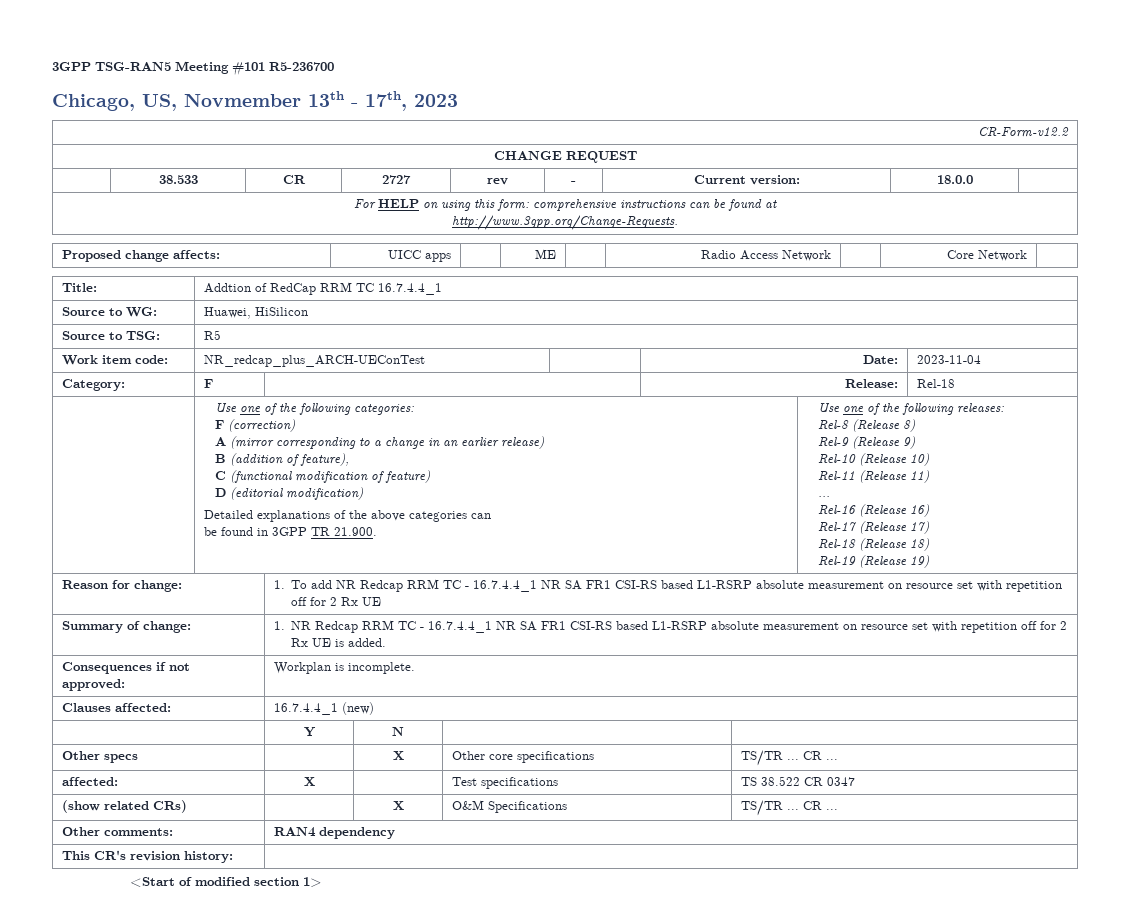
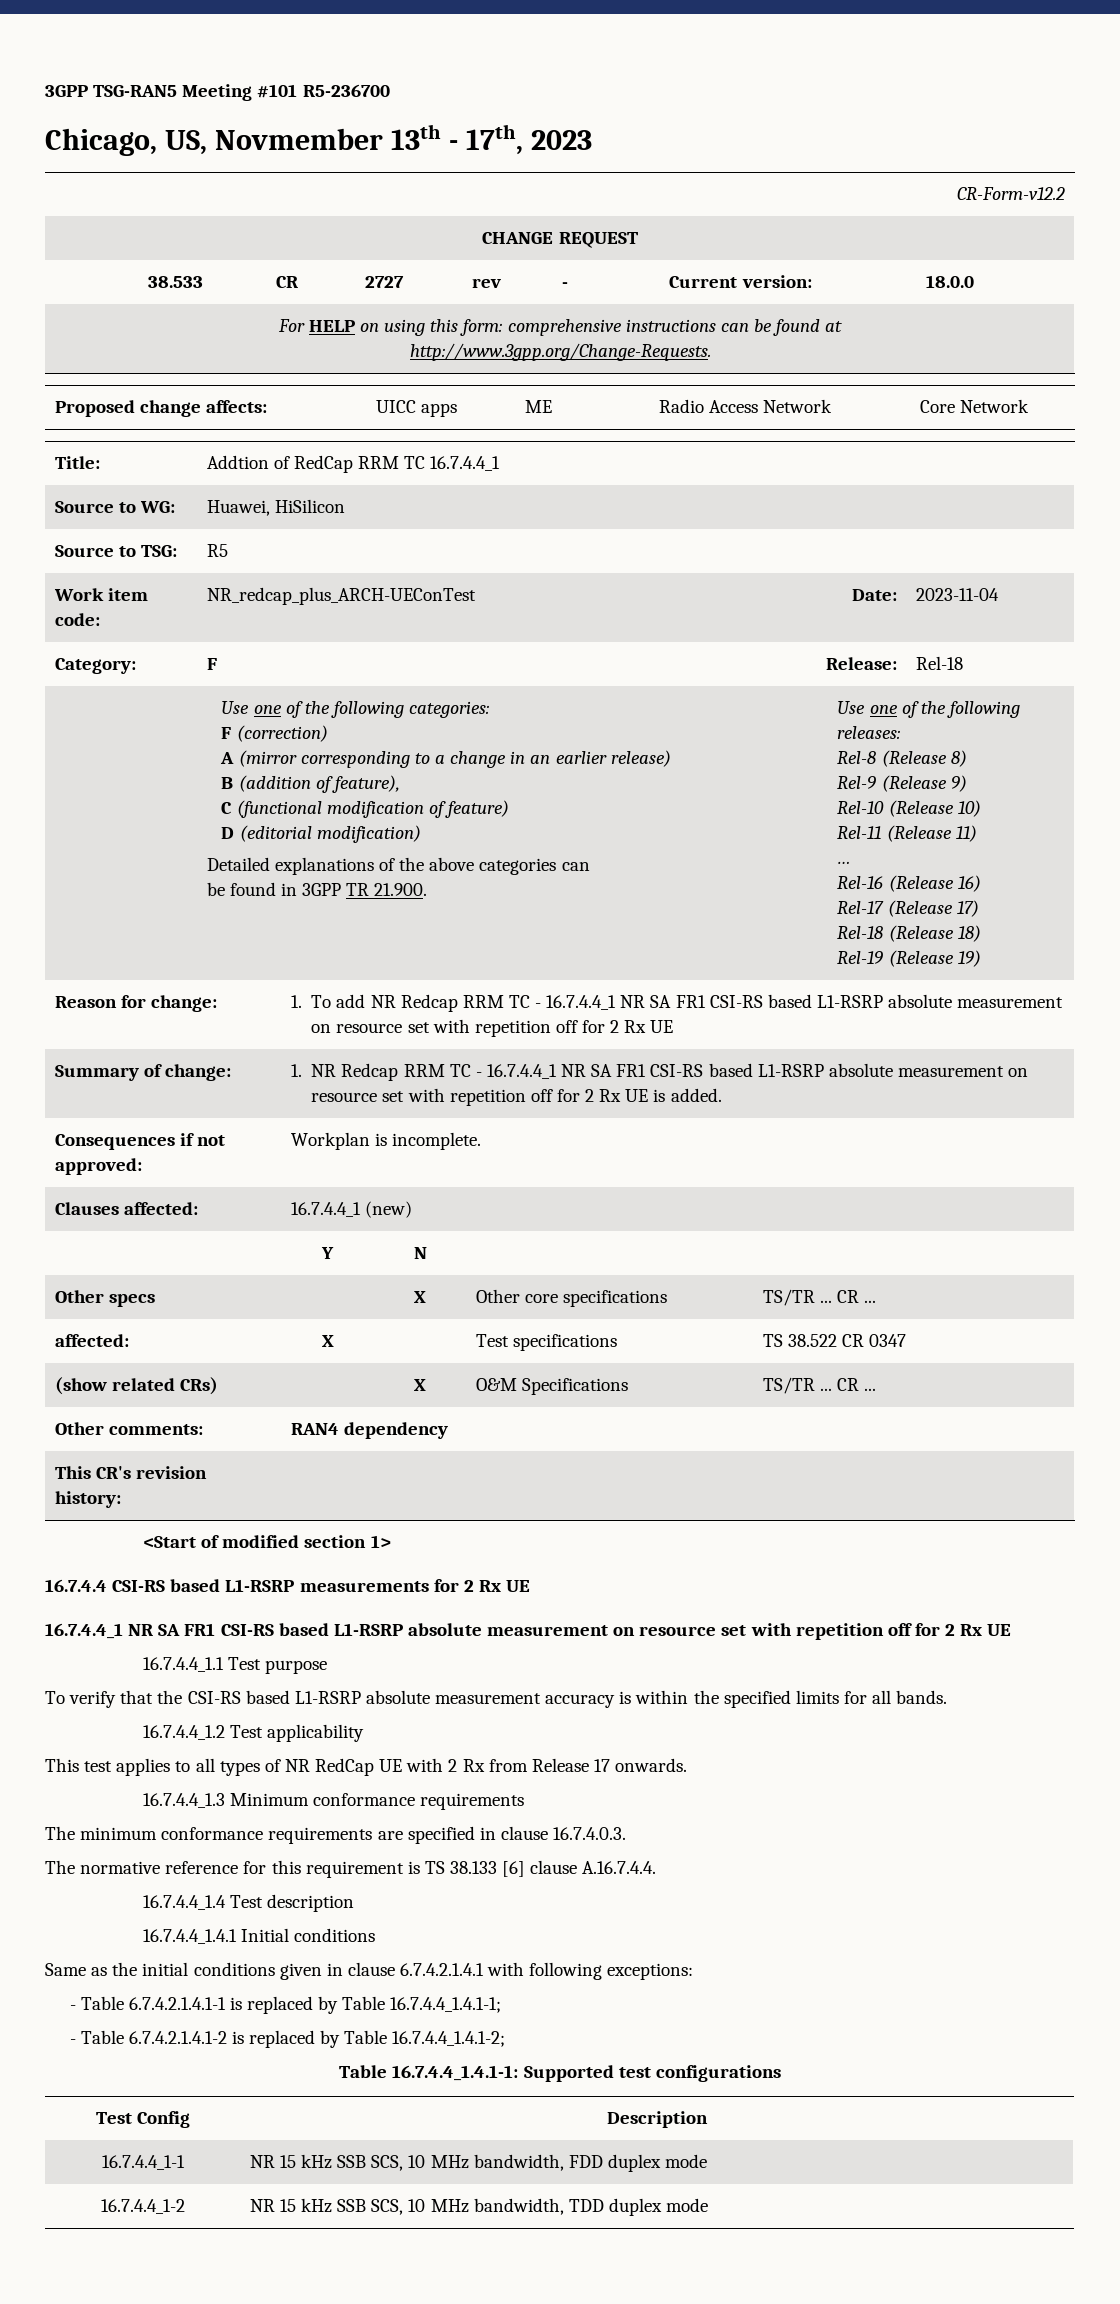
+ 16.7.4.4 CSI-RS based L1-RSRP measurements for 2 Rx UE
+ 16.7.4.4_1 NR SA FR1 CSI-RS based L1-RSRP absolute measurement on resource set with repetition off for 2 Rx UE
+ 16.7.4.4_1.1 Test purpose
+ To verify that the CSI-RS based L1-RSRP absolute measurement accuracy is within the specified limits for all bands.
+ 16.7.4.4_1.2 Test applicability
+ This test applies to all types of NR RedCap UE with 2 Rx from Release 17 onwards.
+ 16.7.4.4_1.3 Minimum conformance requirements
+ The minimum conformance requirements are specified in clause 16.7.4.0.3.
+ The normative reference for this requirement is TS 38.133 [6] clause A.16.7.4.4.
+ 16.7.4.4_1.4 Test description
+ 16.7.4.4_1.4.1 Initial conditions
+ Same as the initial conditions given in clause 6.7.4.2.1.4.1 with following exceptions:
+ - Table 6.7.4.2.1.4.1-1 is replaced by Table 16.7.4.4_1.4.1-1;
+ - Table 6.7.4.2.1.4.1-2 is replaced by Table 16.7.4.4_1.4.1-2;
+ Table 16.7.4.4_1.4.1-1: Supported test configurations
+ Test Config | Description
+ 16.7.4.4_1-1 | NR 15 kHz SSB SCS, 10 MHz bandwidth, FDD duplex mode
+ 16.7.4.4_1-2 | NR 15 kHz SSB SCS, 10 MHz bandwidth, TDD duplex mode

